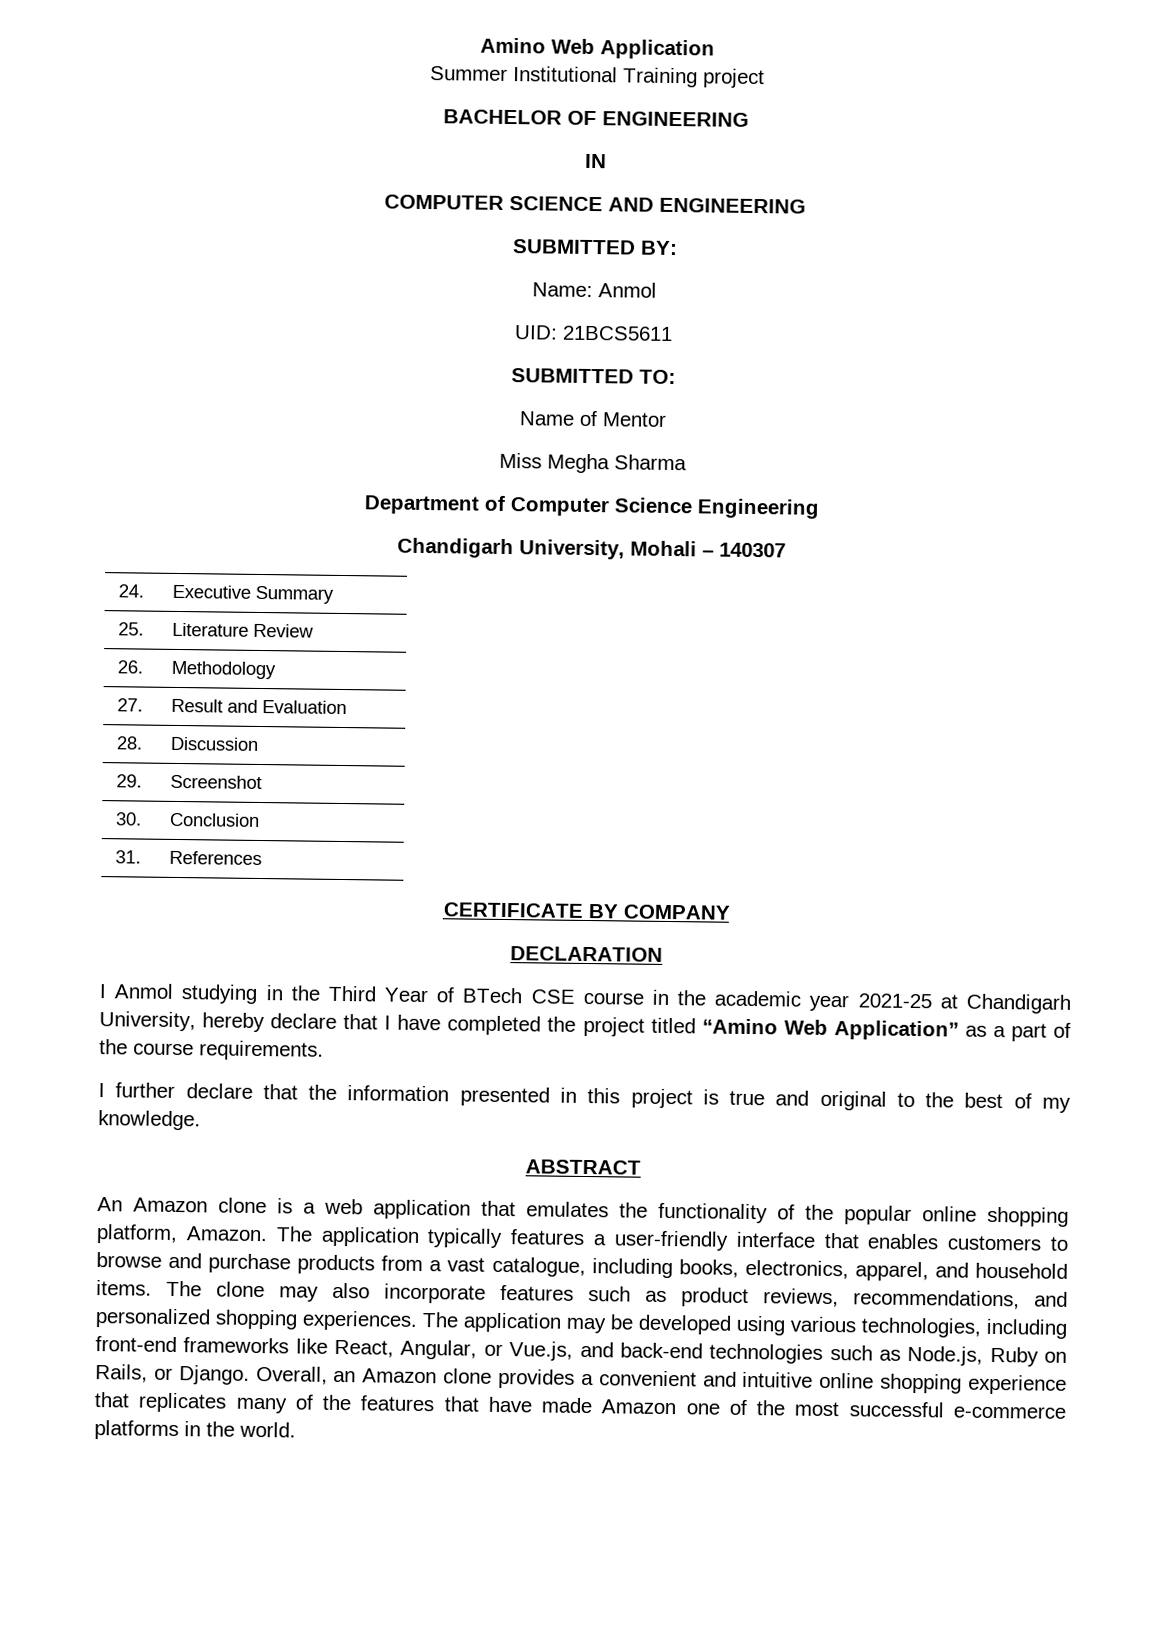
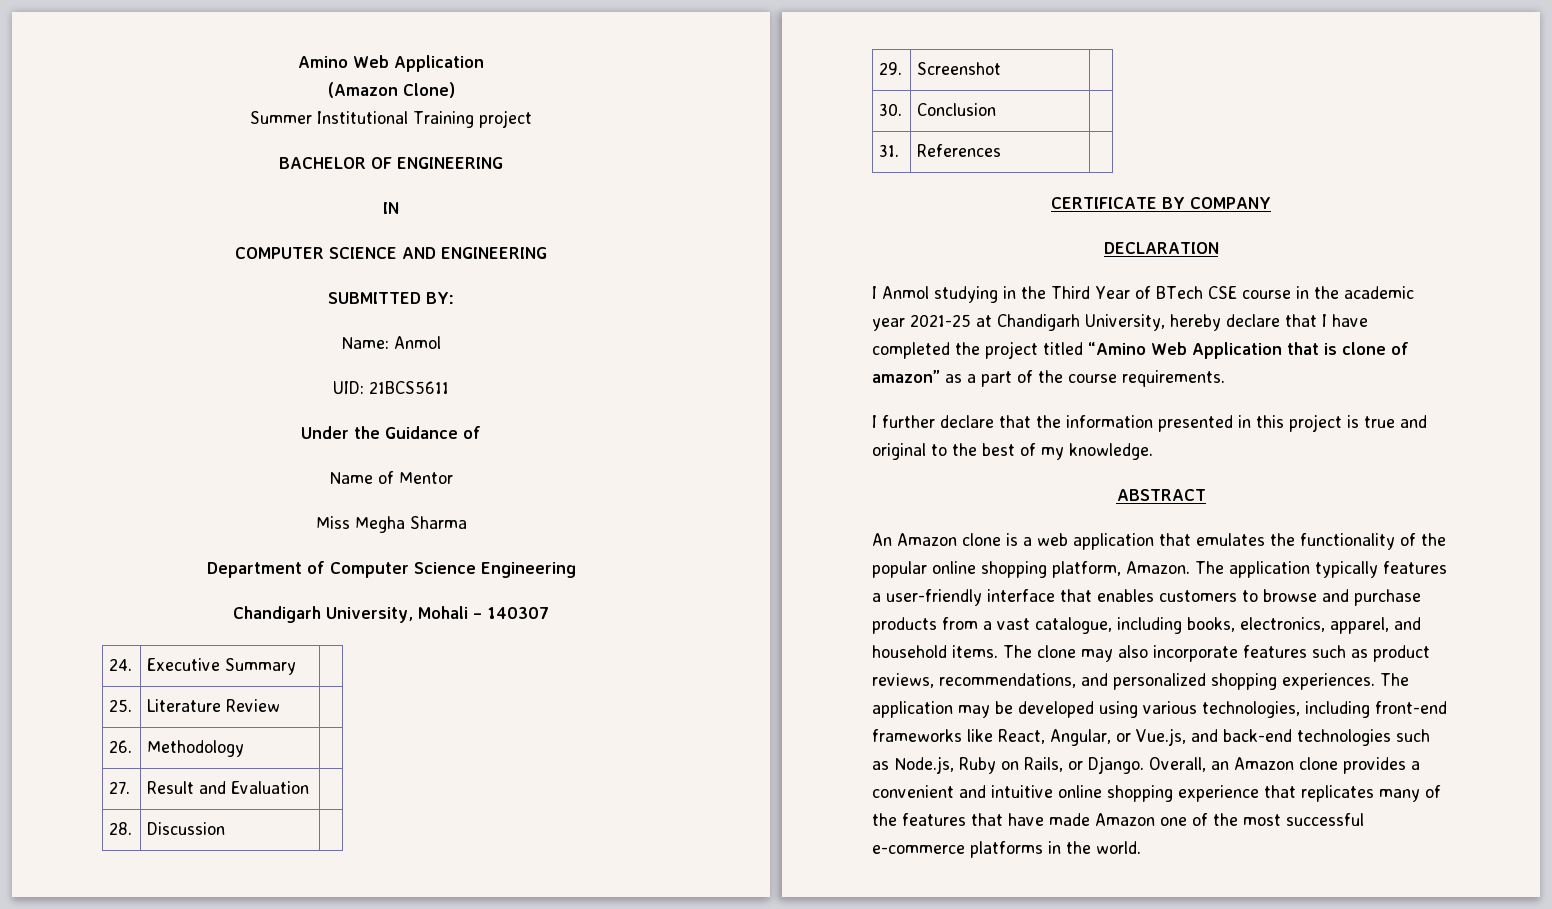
+ (Amazon Clone)
- SUBMITTED TO:
+ Under the Guidance of
- I Anmol studying in the Third Year of BTech CSE course in the academic year 2021-25 at Chandigarh University, hereby declare that I have completed the project titled “Amino Web Application” as a part of the course requirements.
+ I Anmol studying in the Third Year of BTech CSE course in the academic year 2021-25 at Chandigarh University, hereby declare that I have completed the project titled “Amino Web Application that is clone of amazon” as a part of the course requirements.

